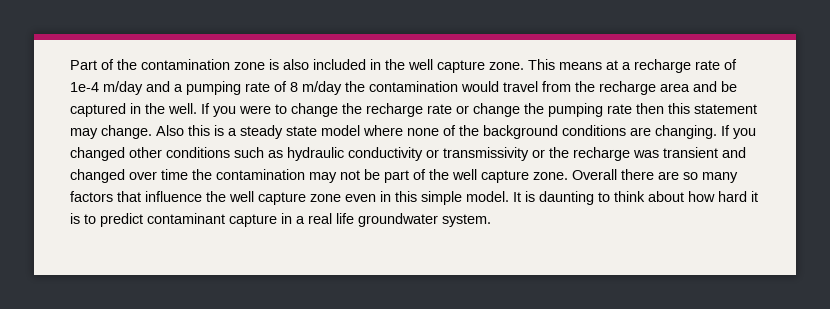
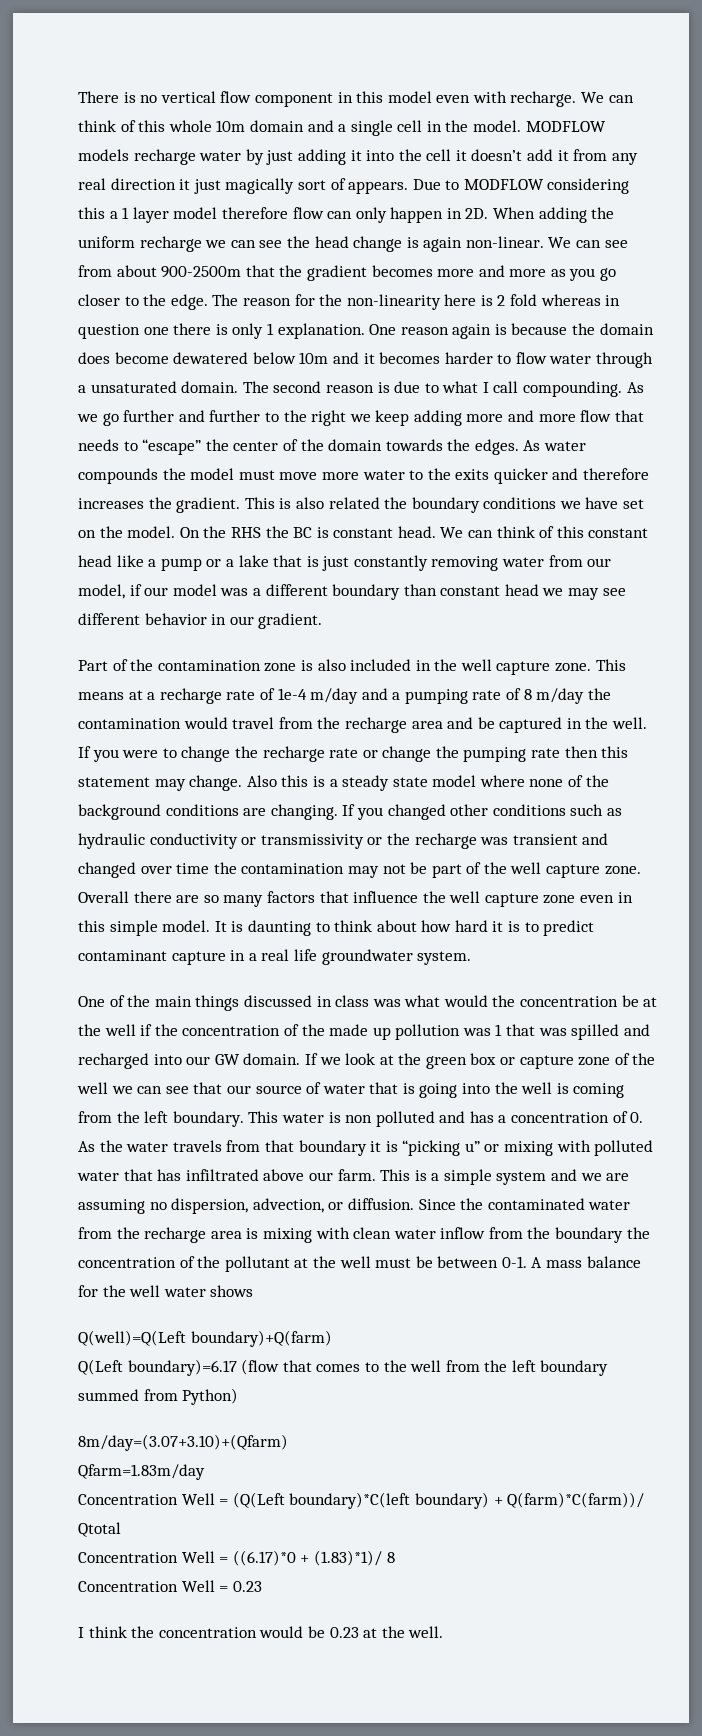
+ There is no vertical flow component in this model even with recharge. We can think of this whole 10m domain and a single cell in the model. MODFLOW models recharge water by just adding it into the cell it doesn’t add it from any real direction it just magically sort of appears. Due to MODFLOW considering this a 1 layer model therefore flow can only happen in 2D. When adding the uniform recharge we can see the head change is again non-linear. We can see from about 900-2500m that the gradient becomes more and more as you go closer to the edge. The reason for the non-linearity here is 2 fold whereas in question one there is only 1 explanation. One reason again is because the domain does become dewatered below 10m and it becomes harder to flow water through a unsaturated domain. The second reason is due to what I call compounding. As we go further and further to the right we keep adding more and more flow that needs to “escape” the center of the domain towards the edges. As water compounds the model must move more water to the exits quicker and therefore increases the gradient. This is also related the boundary conditions we have set on the model. On the RHS the BC is constant head. We can think of this constant head like a pump or a lake that is just constantly removing water from our model, if our model was a different boundary than constant head we may see different behavior in our gradient.
+ One of the main things discussed in class was what would the concentration be at the well if the concentration of the made up pollution was 1 that was spilled and recharged into our GW domain. If we look at the green box or capture zone of the well we can see that our source of water that is going into the well is coming from the left boundary. This water is non polluted and has a concentration of 0. As the water travels from that boundary it is “picking u” or mixing with polluted water that has infiltrated above our farm. This is a simple system and we are assuming no dispersion, advection, or diffusion. Since the contaminated water from the recharge area is mixing with clean water inflow from the boundary the concentration of the pollutant at the well must be between 0-1. A mass balance for the well water shows
+ Q(well)=Q(Left boundary)+Q(farm)
+ Q(Left boundary)=6.17 (flow that comes to the well from the left boundary summed from Python)
+ 8m/day=(3.07+3.10)+(Qfarm)
+ Qfarm=1.83m/day
+ Concentration Well = (Q(Left boundary)*C(left boundary) + Q(farm)*C(farm))/ Qtotal
+ Concentration Well = ((6.17)*0 + (1.83)*1)/ 8
+ Concentration Well = 0.23
+ I think the concentration would be 0.23 at the well.

